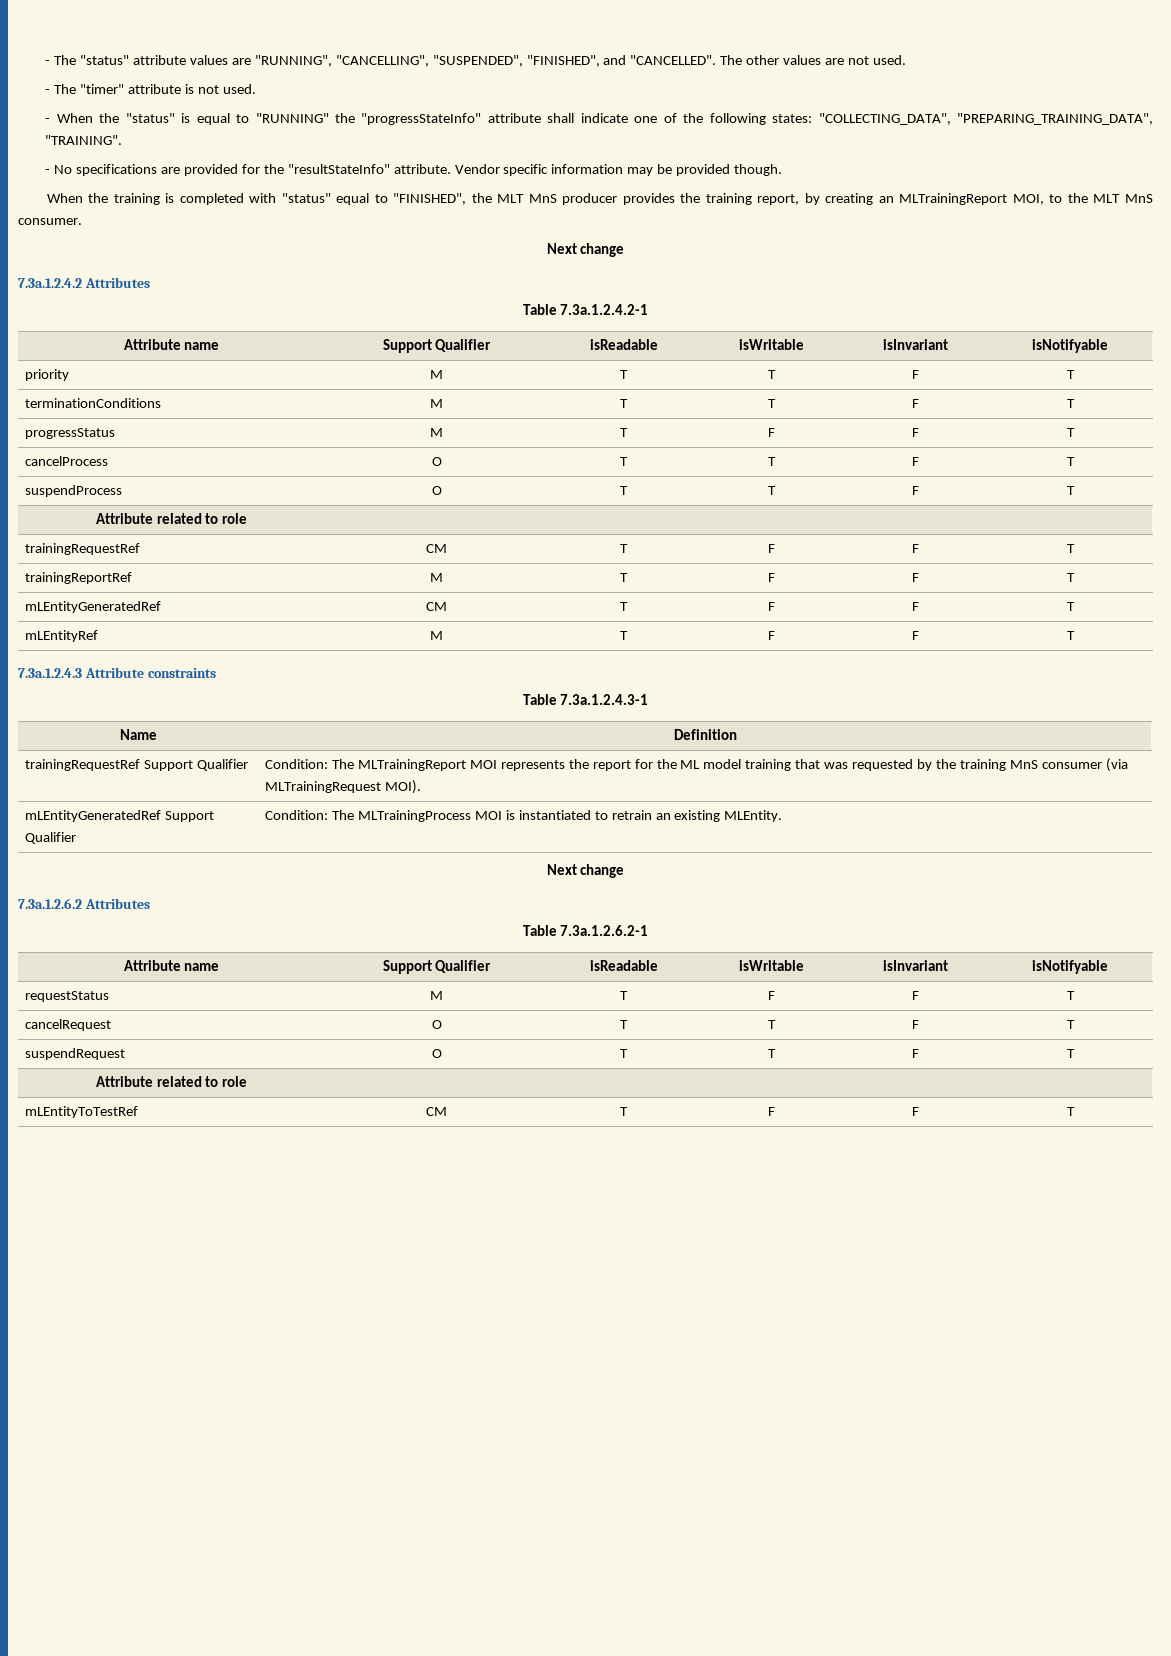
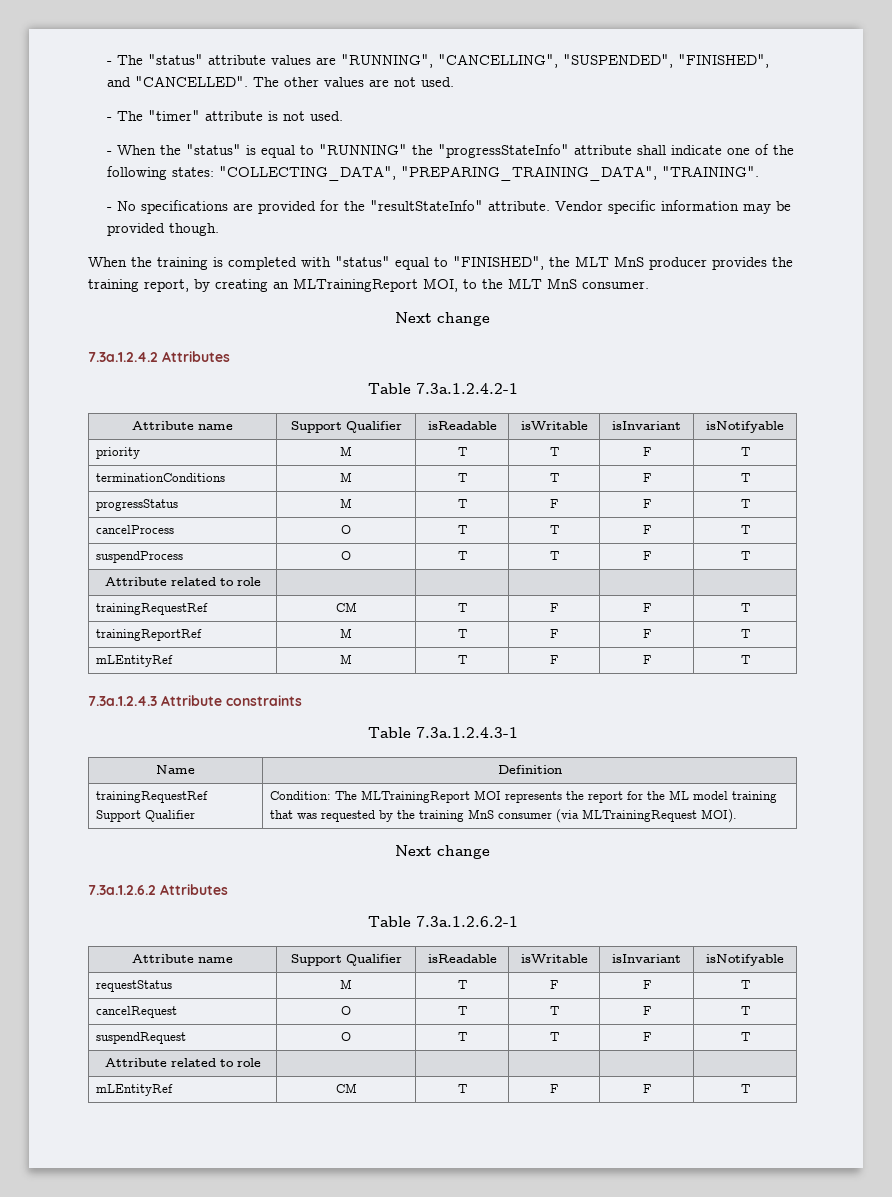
- mLEntityGeneratedRef | CM | T | F | F | T
- mLEntityGeneratedRef Support Qualifier | Condition: The MLTrainingProcess MOI is instantiated to retrain an existing MLEntity.
- mLEntityToTestRef | CM | T | F | F | T
+ mLEntityRef | CM | T | F | F | T

